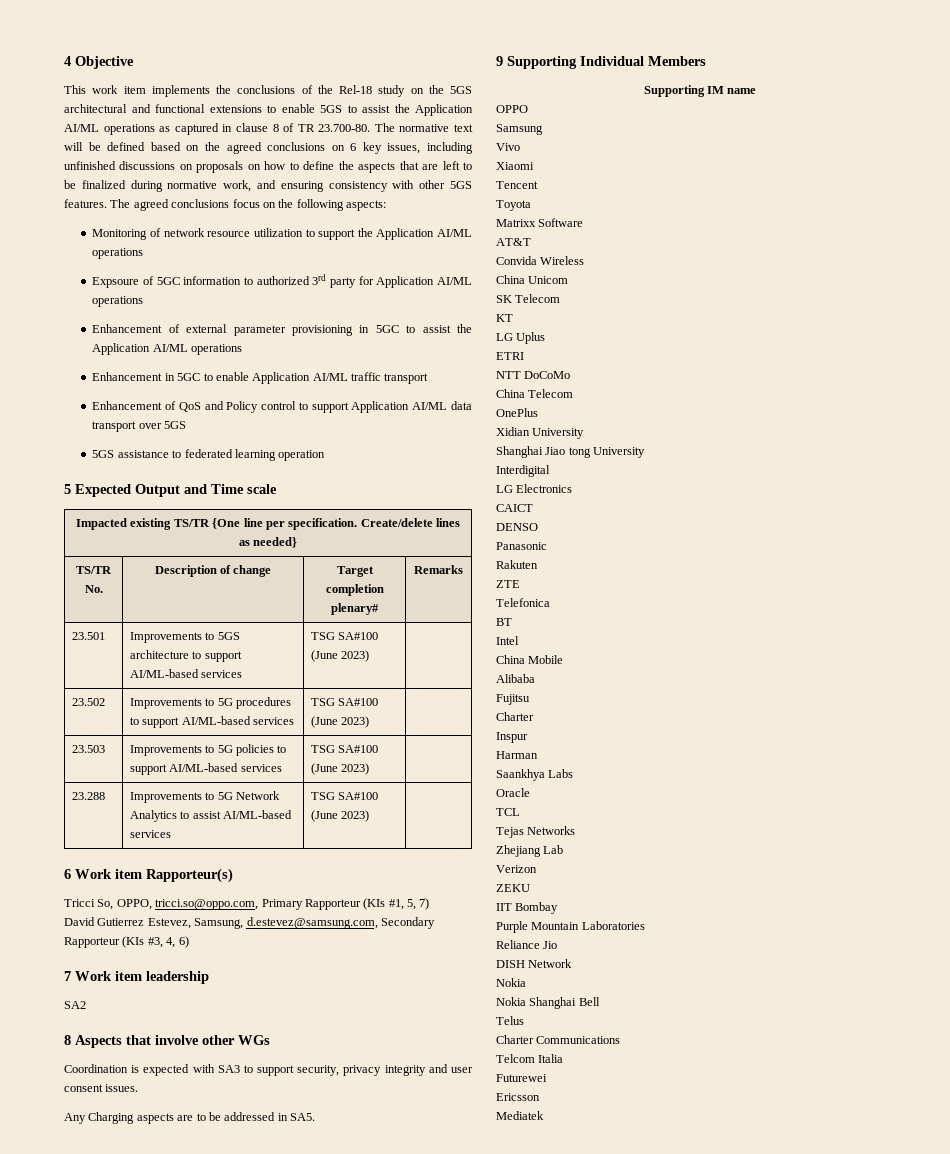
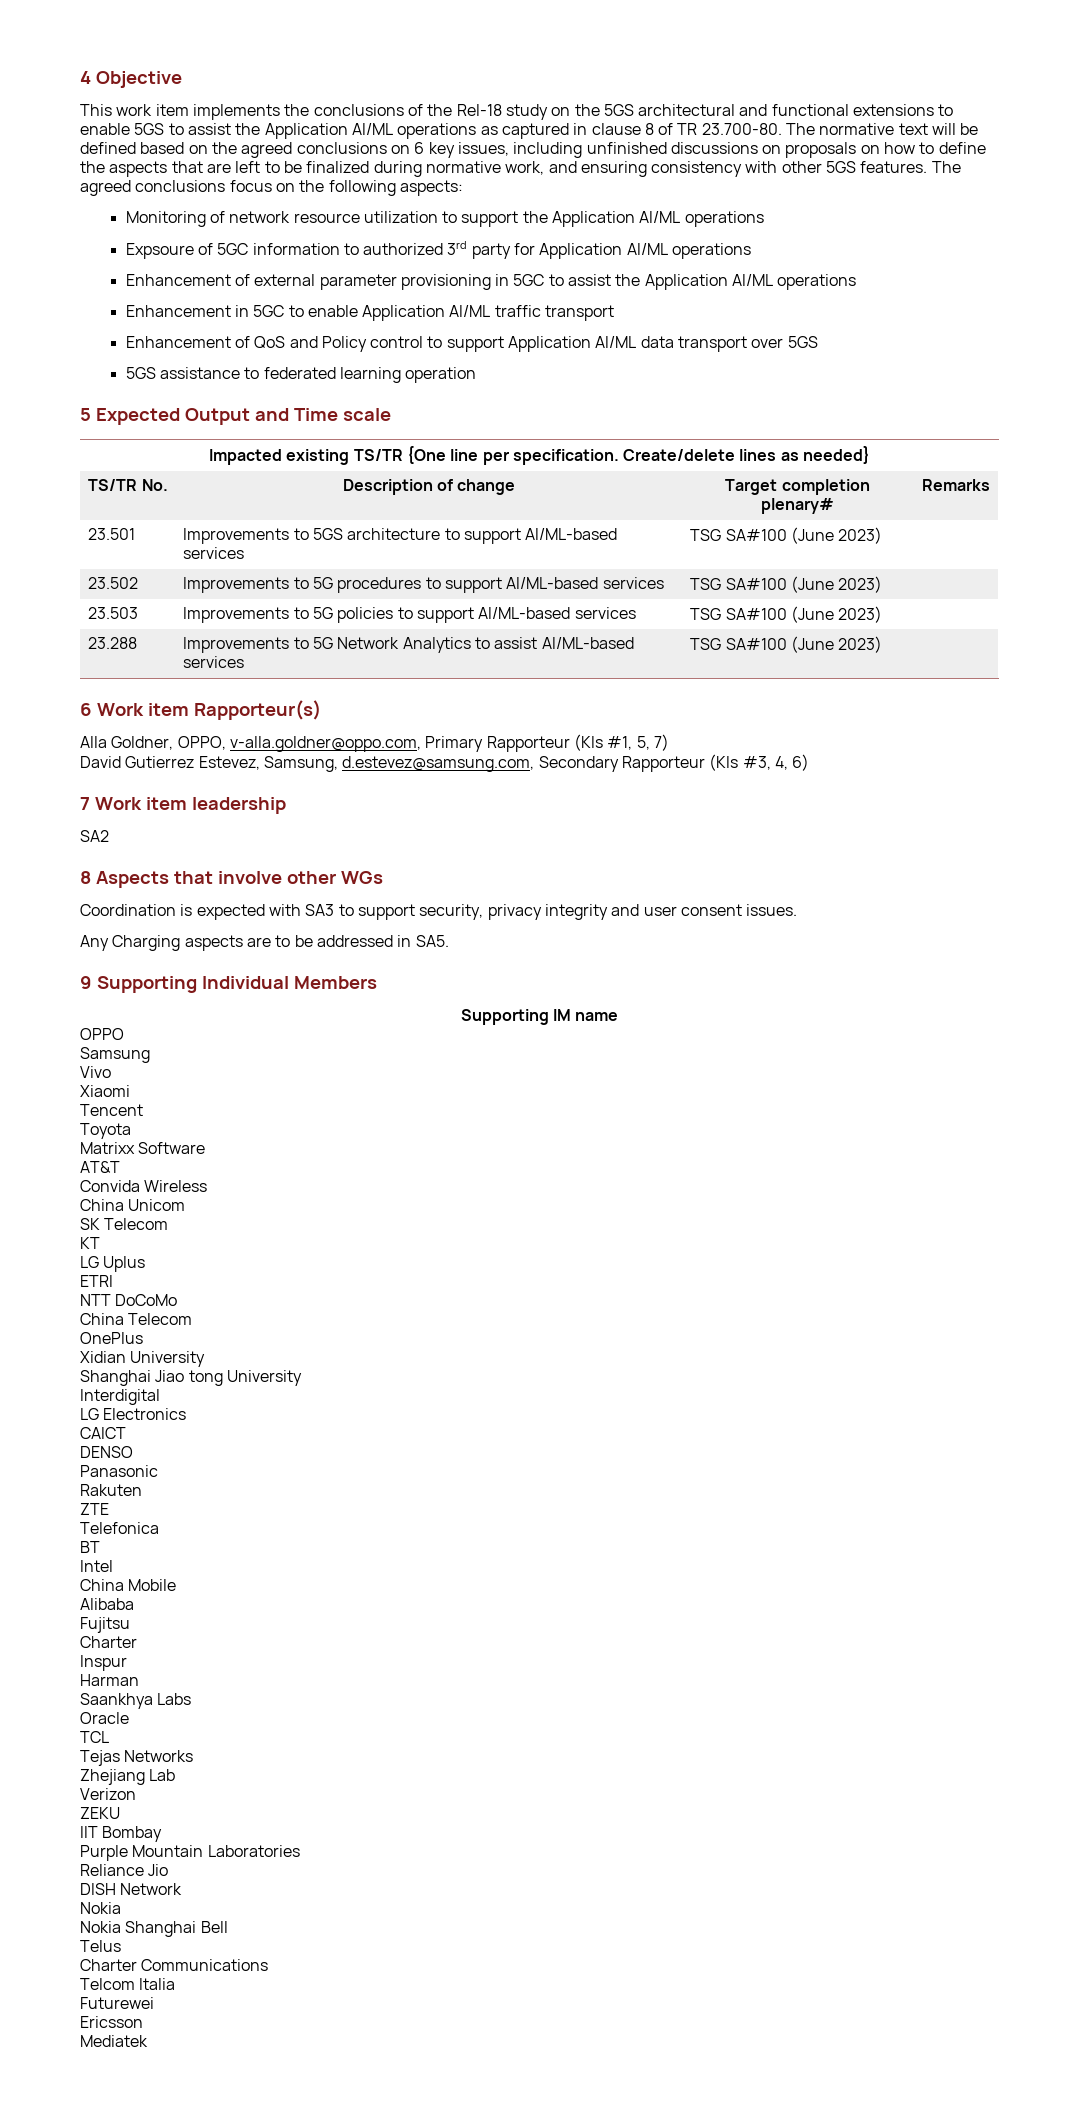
- Tricci So, OPPO, tricci.so@oppo.com, Primary Rapporteur (KIs #1, 5, 7)
+ Alla Goldner, OPPO, v-alla.goldner@oppo.com, Primary Rapporteur (KIs #1, 5, 7)

